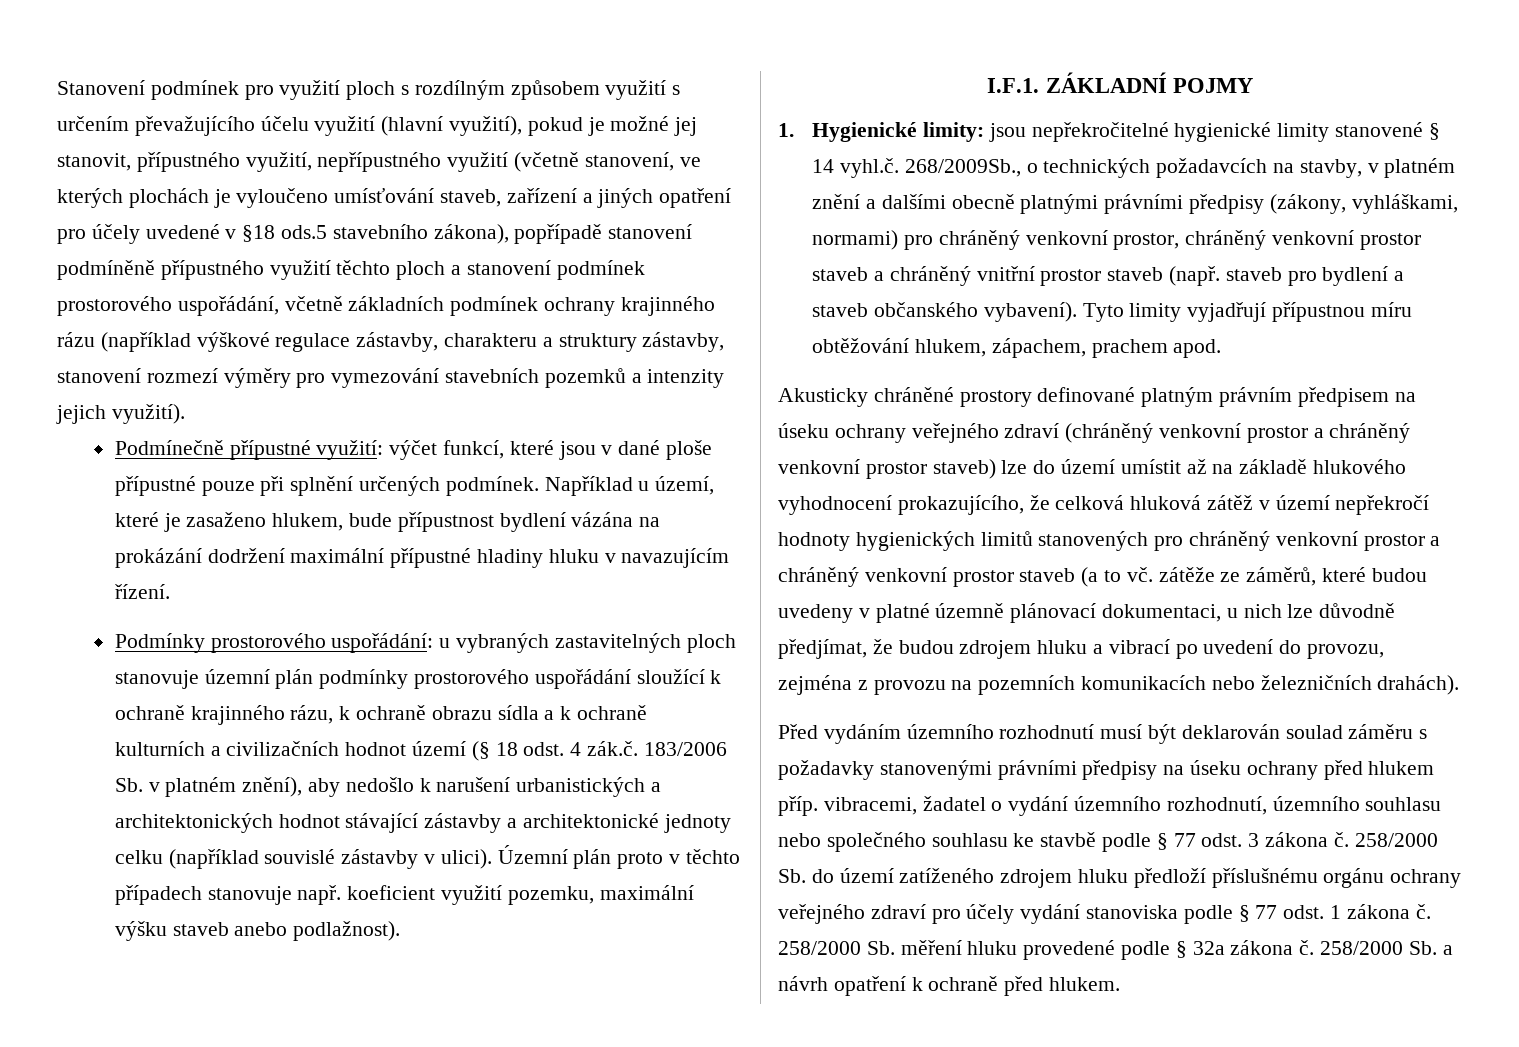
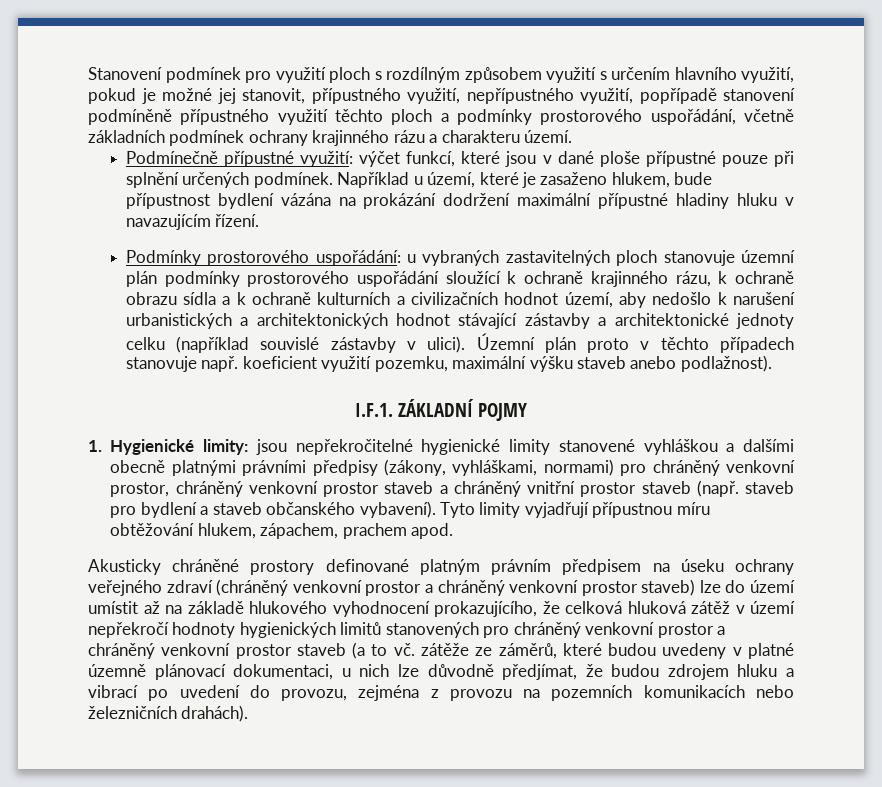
- Stanovení podmínek pro využití ploch s rozdílným způsobem využití s určením převažujícího účelu využití (hlavní využití), pokud je možné jej stanovit, přípustného využití, nepřípustného využití (včetně stanovení, ve kterých plochách je vyloučeno umísťování staveb, zařízení a jiných opatření pro účely uvedené v §18 ods.5 stavebního zákona), popřípadě stanovení podmíněně přípustného využití těchto ploch a stanovení podmínek prostorového uspořádání, včetně základních podmínek ochrany krajinného rázu (například výškové regulace zástavby, charakteru a struktury zástavby, stanovení rozmezí výměry pro vymezování stavebních pozemků a intenzity jejich využití).
+ Stanovení podmínek pro využití ploch s rozdílným způsobem využití s určením hlavního využití, pokud je možné jej stanovit, přípustného využití, nepřípustného využití, popřípadě stanovení podmíněně přípustného využití těchto ploch a podmínky prostorového uspořádání, včetně základních podmínek ochrany krajinného rázu a charakteru území.
- Podmínky prostorového uspořádání: u vybraných zastavitelných ploch stanovuje územní plán podmínky prostorového uspořádání sloužící k ochraně krajinného rázu, k ochraně obrazu sídla a k ochraně kulturních a civilizačních hodnot území (§ 18 odst. 4 zák.č. 183/2006 Sb. v platném znění), aby nedošlo k narušení urbanistických a architektonických hodnot stávající zástavby a architektonické jednoty celku (například souvislé zástavby v ulici).
+ Podmínky prostorového uspořádání: u vybraných zastavitelných ploch stanovuje územní plán podmínky prostorového uspořádání sloužící k ochraně krajinného rázu, k ochraně obrazu sídla a k ochraně kulturních a civilizačních hodnot území, aby nedošlo k narušení urbanistických a architektonických hodnot stávající zástavby a architektonické jednoty celku (například souvislé zástavby v ulici).
- 1. Hygienické limity: jsou nepřekročitelné hygienické limity stanovené § 14 vyhl.č. 268/2009Sb., o technických požadavcích na stavby, v platném znění a dalšími obecně platnými právními předpisy (zákony, vyhláškami, normami) pro chráněný venkovní prostor, chráněný venkovní prostor staveb a chráněný vnitřní prostor staveb (např. staveb pro bydlení a staveb občanského vybavení).
+ 1. Hygienické limity: jsou nepřekročitelné hygienické limity stanovené vyhláškou a dalšími obecně platnými právními předpisy (zákony, vyhláškami, normami) pro chráněný venkovní prostor, chráněný venkovní prostor staveb a chráněný vnitřní prostor staveb (např. staveb pro bydlení a staveb občanského vybavení).
- Před vydáním územního rozhodnutí musí být deklarován soulad záměru s požadavky stanovenými právními předpisy na úseku ochrany před hlukem příp. vibracemi, žadatel o vydání územního rozhodnutí, územního souhlasu nebo společného souhlasu ke stavbě podle § 77 odst. 3 zákona č. 258/2000 Sb. do území zatíženého zdrojem hluku předloží příslušnému orgánu ochrany veřejného zdraví pro účely vydání stanoviska podle § 77 odst. 1 zákona č. 258/2000 Sb. měření hluku provedené podle § 32a zákona č. 258/2000 Sb. a návrh opatření k ochraně před hlukem.

